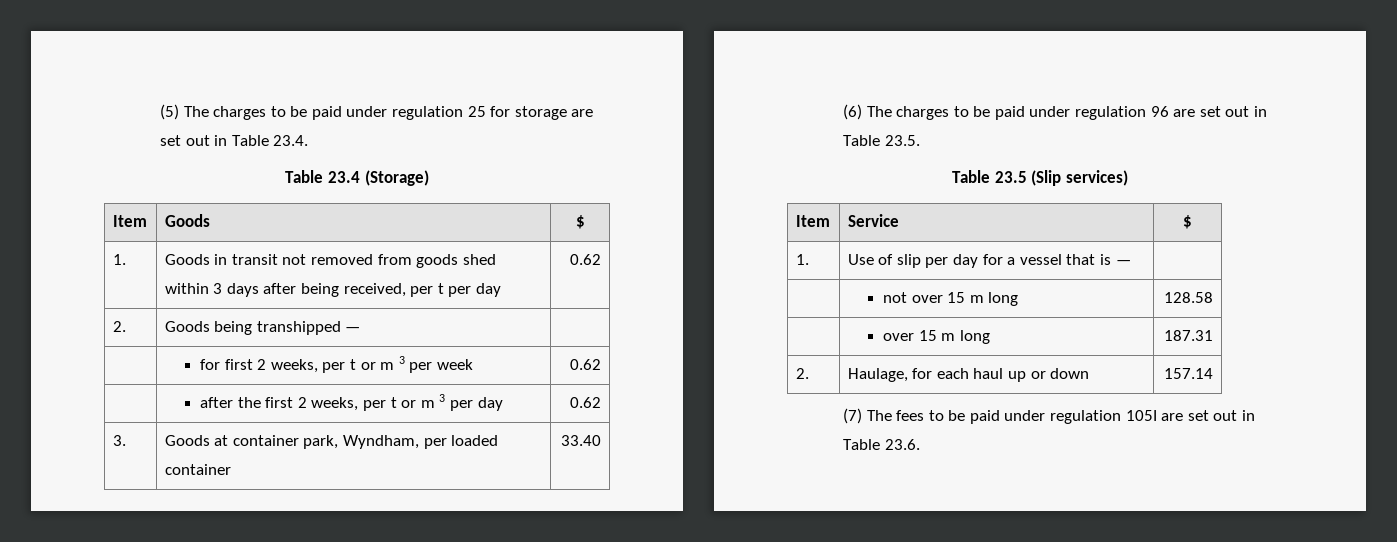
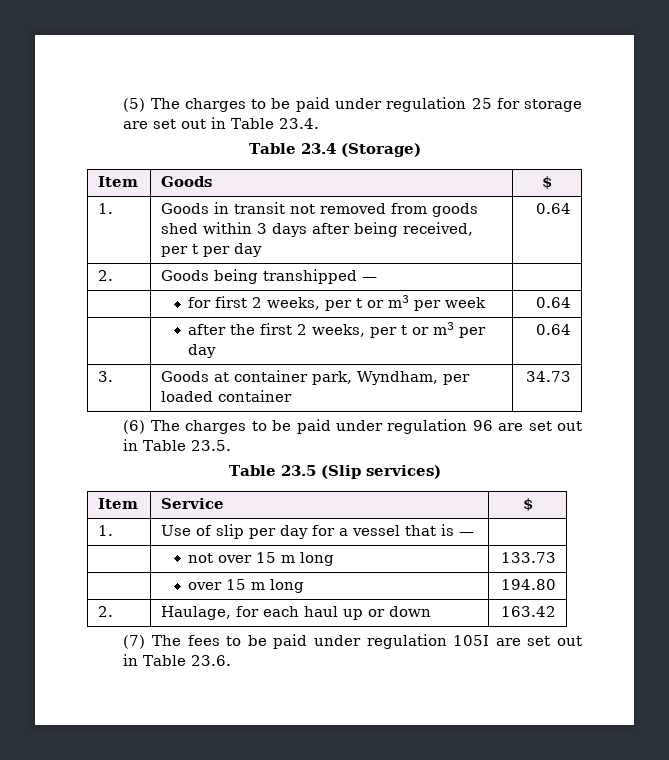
- 1. | Goods in transit not removed from goods shed within 3 days after being received, per t per day | 0.62
+ 1. | Goods in transit not removed from goods shed within 3 days after being received, per t per day | 0.64
- | for first 2 weeks, per t or m 3 per week | 0.62
+ | for first 2 weeks, per t or m3 per week | 0.64
- | after the first 2 weeks, per t or m 3 per day | 0.62
+ | after the first 2 weeks, per t or m3 per day | 0.64
- 3. | Goods at container park, Wyndham, per loaded container | 33.40
+ 3. | Goods at container park, Wyndham, per loaded container | 34.73
- | not over 15 m long | 128.58
- | over 15 m long | 187.31
+ | not over 15 m long | 133.73
+ | over 15 m long | 194.80
- 2. | Haulage, for each haul up or down | 157.14
+ 2. | Haulage, for each haul up or down | 163.42

